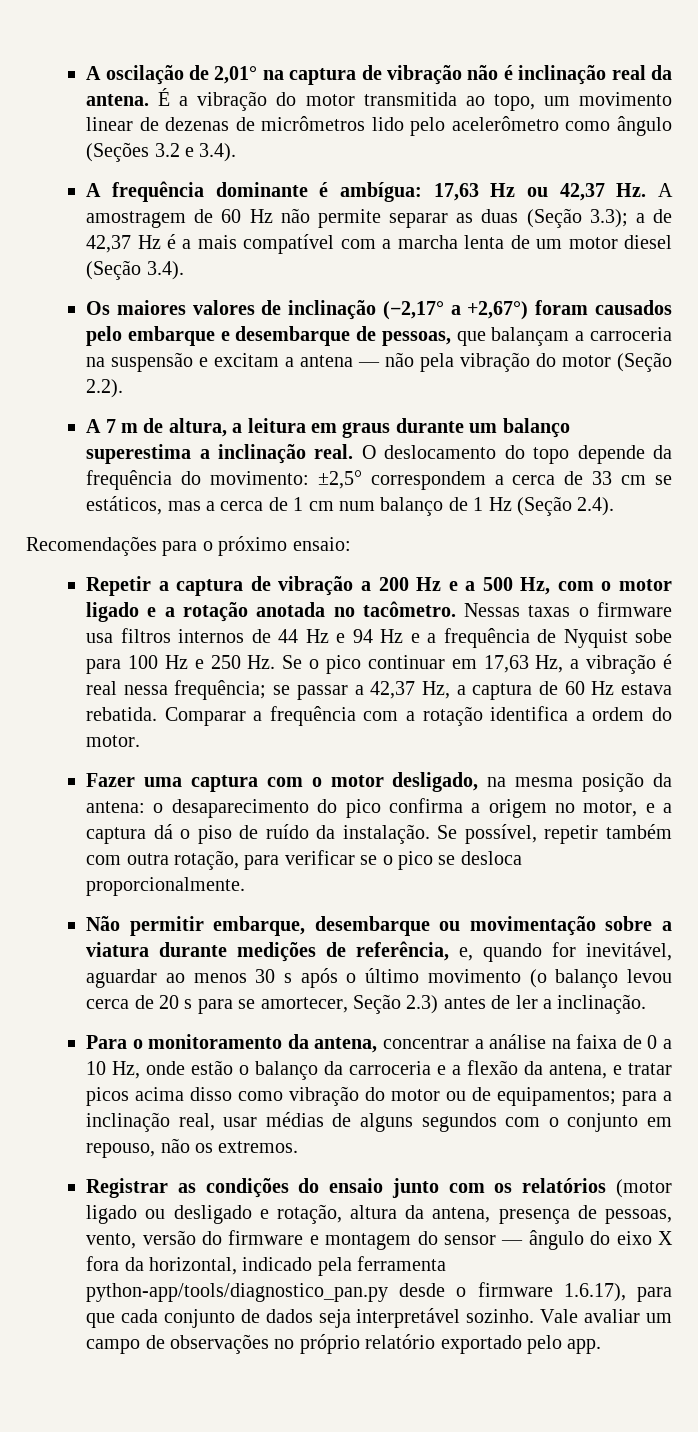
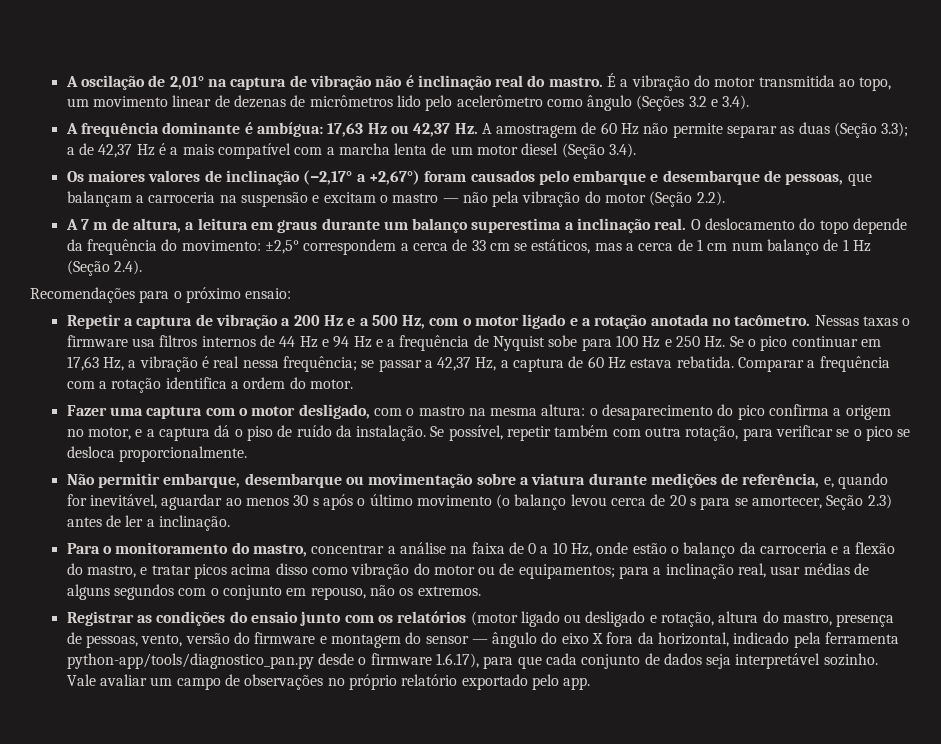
- A oscilação de 2,01° na captura de vibração não é inclinação real da antena.
+ A oscilação de 2,01° na captura de vibração não é inclinação real do mastro.
- Os maiores valores de inclinação (−2,17° a +2,67°) foram causados pelo embarque e desembarque de pessoas, que balançam a carroceria na suspensão e excitam a antena — não pela vibração do motor (Seção 2.2).
+ Os maiores valores de inclinação (−2,17° a +2,67°) foram causados pelo embarque e desembarque de pessoas, que balançam a carroceria na suspensão e excitam o mastro — não pela vibração do motor (Seção 2.2).
- Fazer uma captura com o motor desligado, na mesma posição da antena: o desaparecimento do pico confirma a origem no motor, e a captura dá o piso de ruído da instalação.
+ Fazer uma captura com o motor desligado, com o mastro na mesma altura: o desaparecimento do pico confirma a origem no motor, e a captura dá o piso de ruído da instalação.
- Para o monitoramento da antena, concentrar a análise na faixa de 0 a 10 Hz, onde estão o balanço da carroceria e a flexão da antena, e tratar picos acima disso como vibração do motor ou de equipamentos; para a inclinação real, usar médias de alguns segundos com o conjunto em repouso, não os extremos.
+ Para o monitoramento do mastro, concentrar a análise na faixa de 0 a 10 Hz, onde estão o balanço da carroceria e a flexão do mastro, e tratar picos acima disso como vibração do motor ou de equipamentos; para a inclinação real, usar médias de alguns segundos com o conjunto em repouso, não os extremos.
- Registrar as condições do ensaio junto com os relatórios (motor ligado ou desligado e rotação, altura da antena, presença de pessoas, vento, versão do firmware e montagem do sensor — ângulo do eixo X fora da horizontal, indicado pela ferramenta python-app/tools/diagnostico_pan.py desde o firmware 1.6.17), para que cada conjunto de dados seja interpretável sozinho.
+ Registrar as condições do ensaio junto com os relatórios (motor ligado ou desligado e rotação, altura do mastro, presença de pessoas, vento, versão do firmware e montagem do sensor — ângulo do eixo X fora da horizontal, indicado pela ferramenta python-app/tools/diagnostico_pan.py desde o firmware 1.6.17), para que cada conjunto de dados seja interpretável sozinho.

